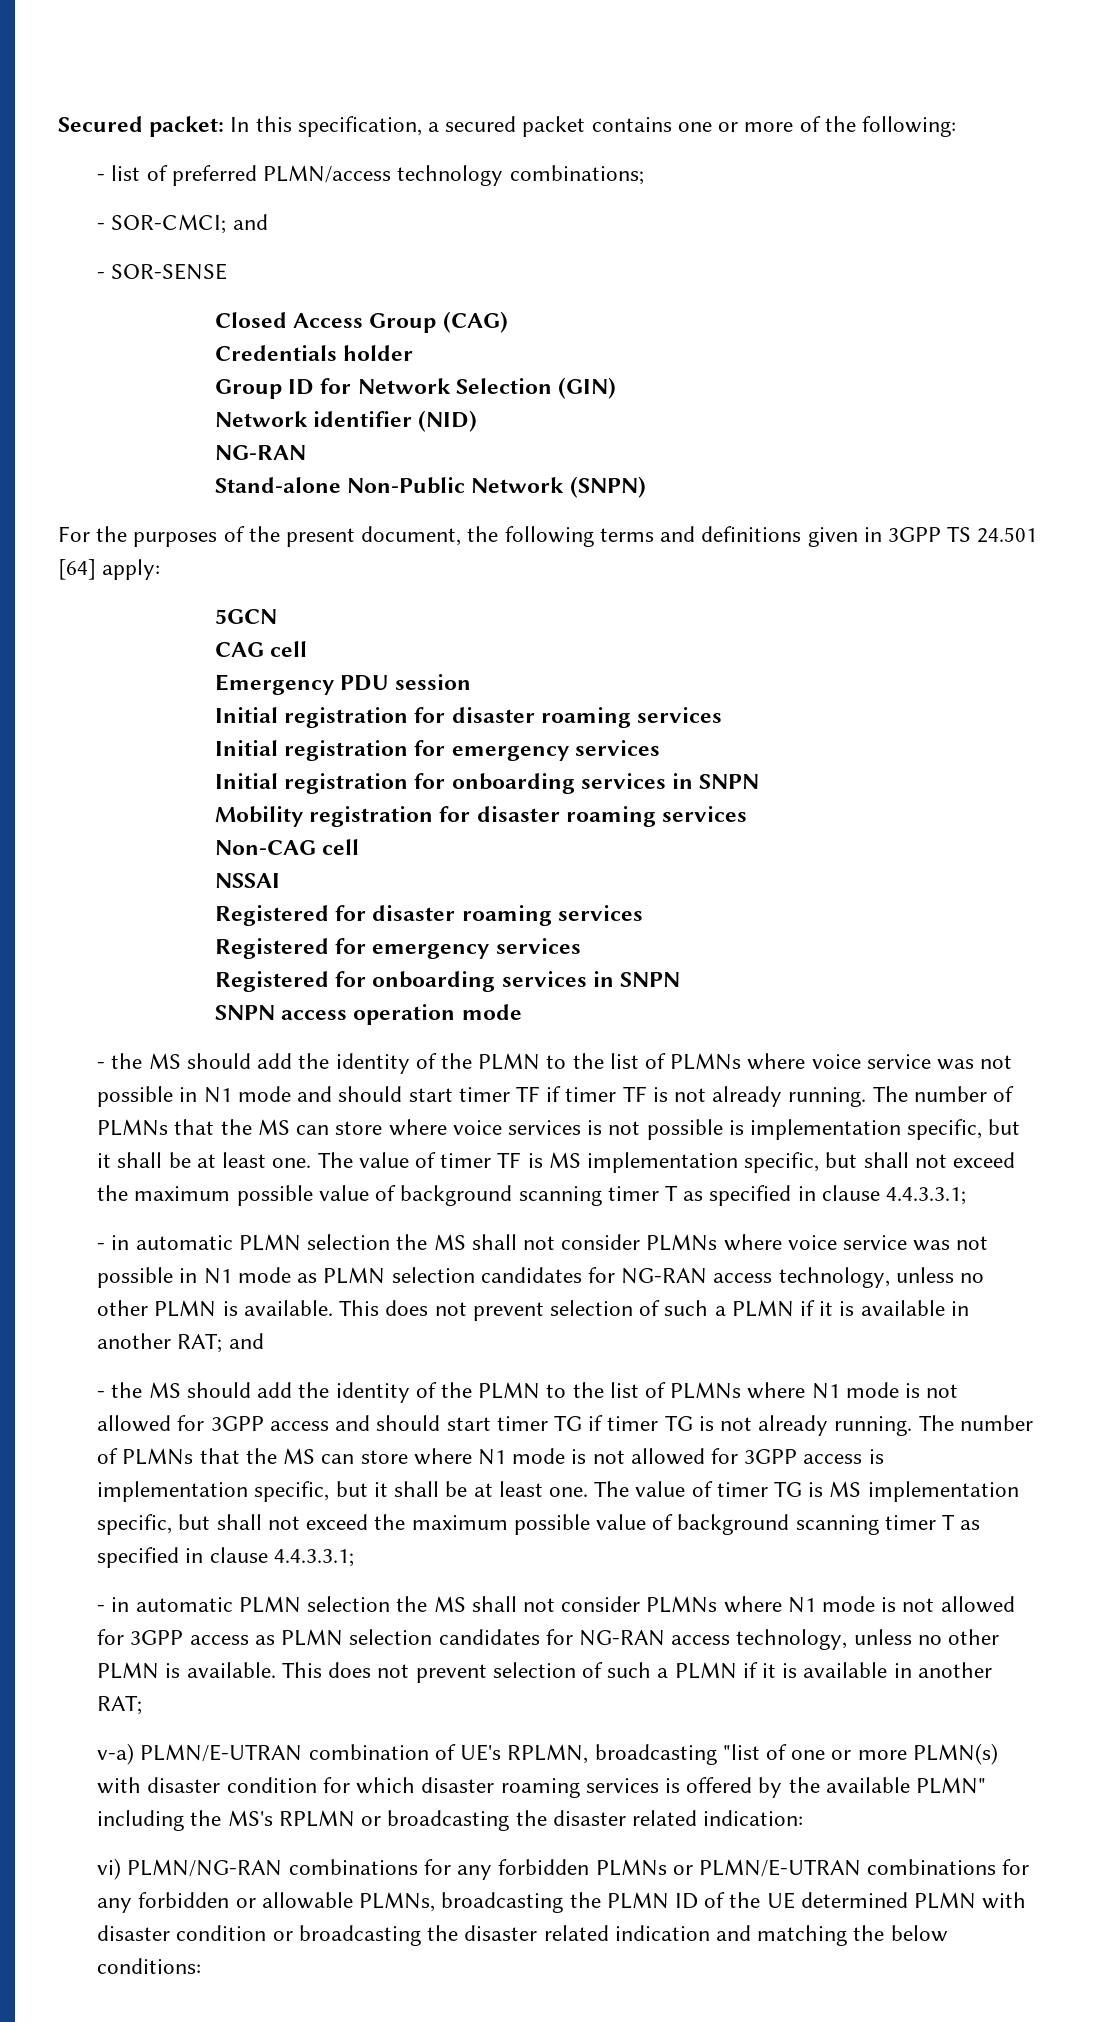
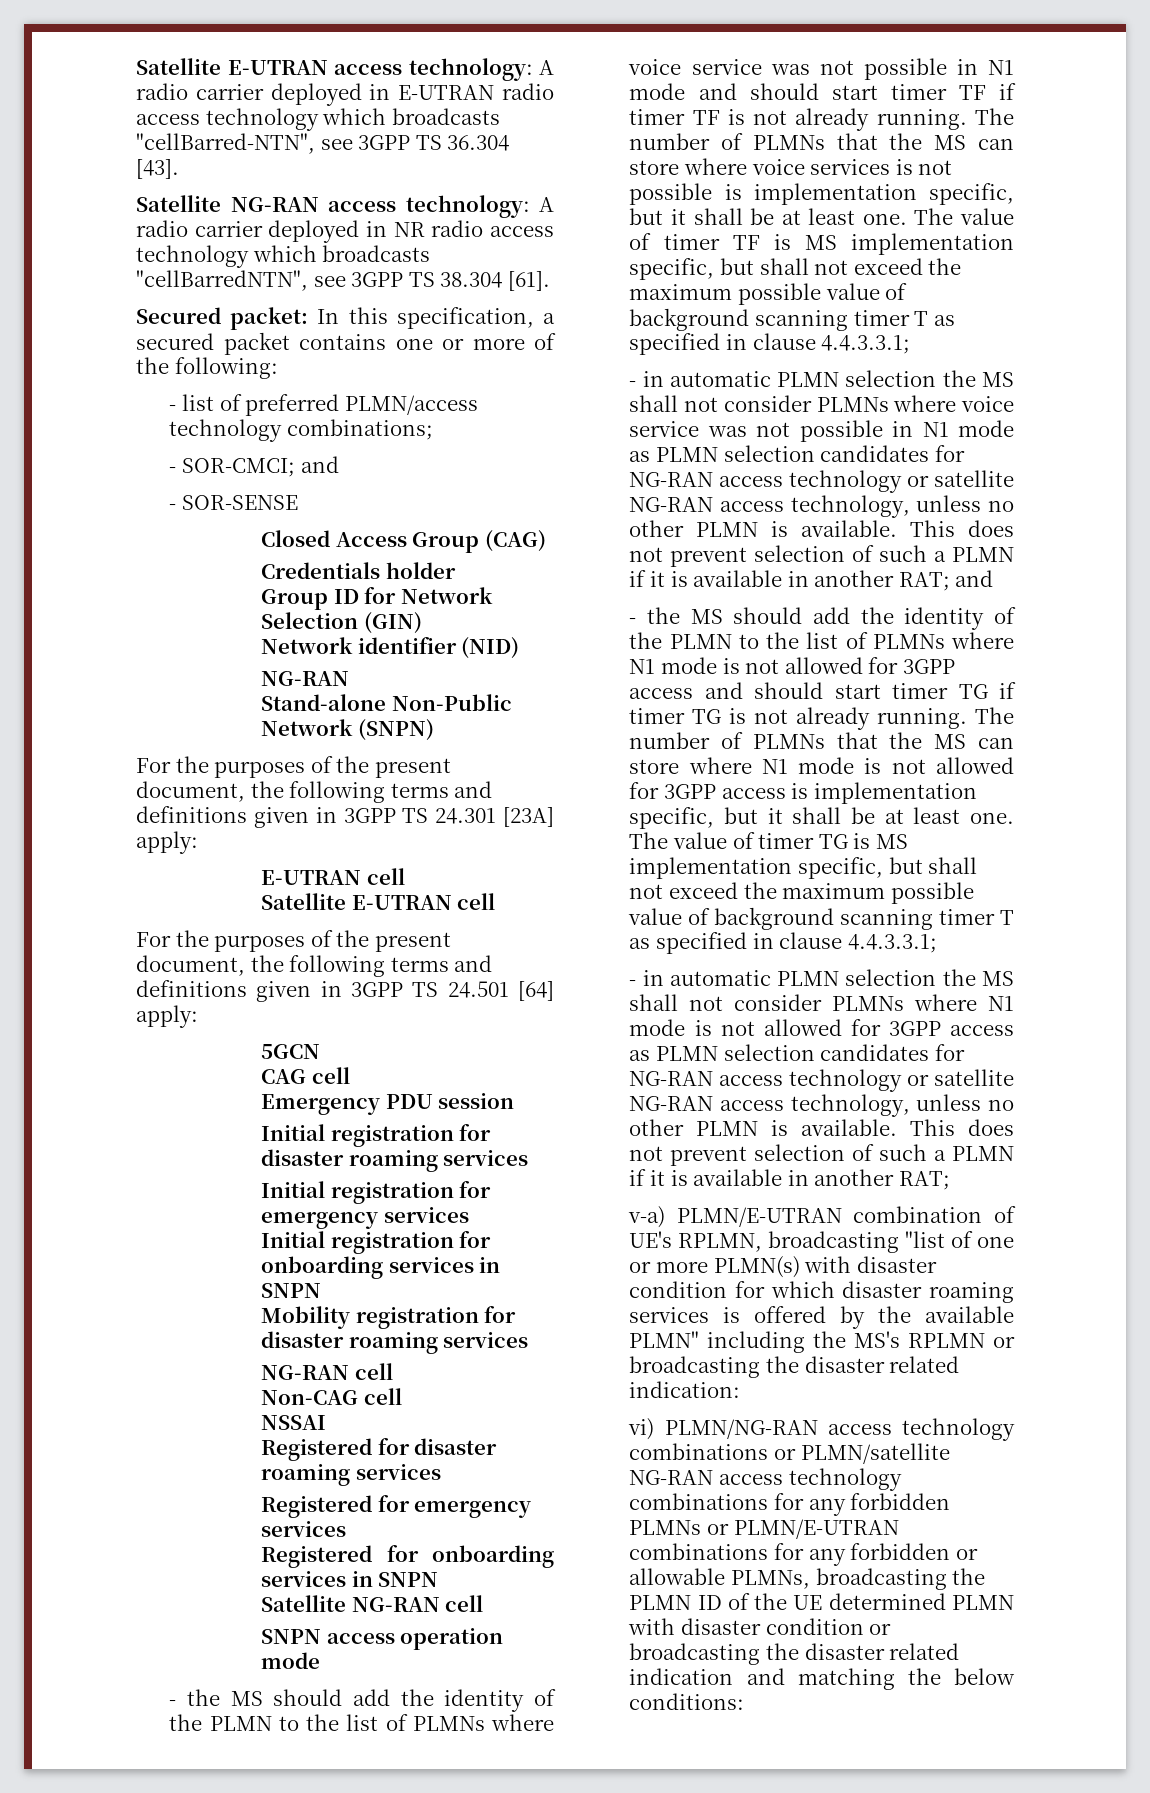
+ Satellite E-UTRAN access technology: A radio carrier deployed in E-UTRAN radio access technology which broadcasts "cellBarred-NTN", see 3GPP TS 36.304 [43].
+ Satellite NG-RAN access technology: A radio carrier deployed in NR radio access technology which broadcasts "cellBarredNTN", see 3GPP TS 38.304 [61].
+ For the purposes of the present document, the following terms and definitions given in 3GPP TS 24.301 [23A] apply:
+ E-UTRAN cell
+ Satellite E-UTRAN cell
  Mobility registration for disaster roaming services
+ NG-RAN cell
+ Satellite NG-RAN cell
- - in automatic PLMN selection the MS shall not consider PLMNs where voice service was not possible in N1 mode as PLMN selection candidates for NG-RAN access technology, unless no other PLMN is available.
+ - in automatic PLMN selection the MS shall not consider PLMNs where voice service was not possible in N1 mode as PLMN selection candidates for NG-RAN access technology or satellite NG-RAN access technology, unless no other PLMN is available.
- - in automatic PLMN selection the MS shall not consider PLMNs where N1 mode is not allowed for 3GPP access as PLMN selection candidates for NG-RAN access technology, unless no other PLMN is available.
+ - in automatic PLMN selection the MS shall not consider PLMNs where N1 mode is not allowed for 3GPP access as PLMN selection candidates for NG-RAN access technology or satellite NG-RAN access technology, unless no other PLMN is available.
- vi) PLMN/NG-RAN combinations for any forbidden PLMNs or PLMN/E-UTRAN combinations for any forbidden or allowable PLMNs, broadcasting the PLMN ID of the UE determined PLMN with disaster condition or broadcasting the disaster related indication and matching the below conditions:
+ vi) PLMN/NG-RAN access technology combinations or PLMN/satellite NG-RAN access technology combinations for any forbidden PLMNs or PLMN/E-UTRAN combinations for any forbidden or allowable PLMNs, broadcasting the PLMN ID of the UE determined PLMN with disaster condition or broadcasting the disaster related indication and matching the below conditions:

